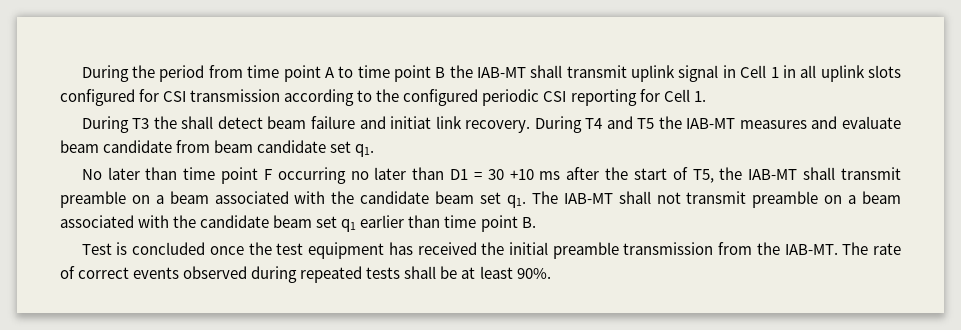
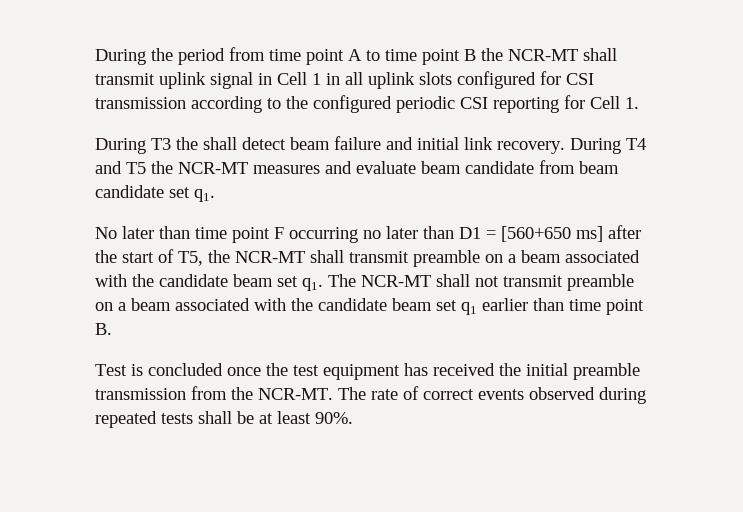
- During the period from time point A to time point B the IAB-MT shall transmit uplink signal in Cell 1 in all uplink slots configured for CSI transmission according to the configured periodic CSI reporting for Cell 1.
+ During the period from time point A to time point B the NCR-MT shall transmit uplink signal in Cell 1 in all uplink slots configured for CSI transmission according to the configured periodic CSI reporting for Cell 1.
- During T3 the shall detect beam failure and initiat link recovery.
+ During T3 the shall detect beam failure and initial link recovery.
- During T4 and T5 the IAB-MT measures and evaluate beam candidate from beam candidate set q1.
+ During T4 and T5 the NCR-MT measures and evaluate beam candidate from beam candidate set q1.
- No later than time point F occurring no later than D1 = 30 +10 ms after the start of T5, the IAB-MT shall transmit preamble on a beam associated with the candidate beam set q1.
+ No later than time point F occurring no later than D1 = [560+650 ms] after the start of T5, the NCR-MT shall transmit preamble on a beam associated with the candidate beam set q1.
- The IAB-MT shall not transmit preamble on a beam associated with the candidate beam set q1 earlier than time point B.
+ The NCR-MT shall not transmit preamble on a beam associated with the candidate beam set q1 earlier than time point B.
- Test is concluded once the test equipment has received the initial preamble transmission from the IAB-MT.
+ Test is concluded once the test equipment has received the initial preamble transmission from the NCR-MT.

